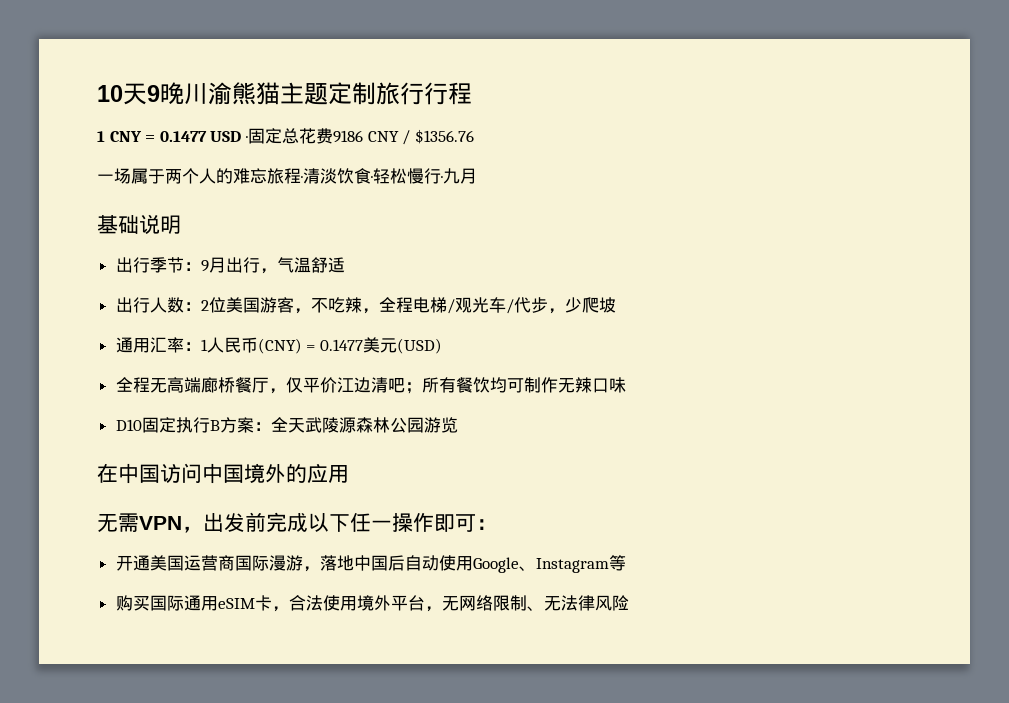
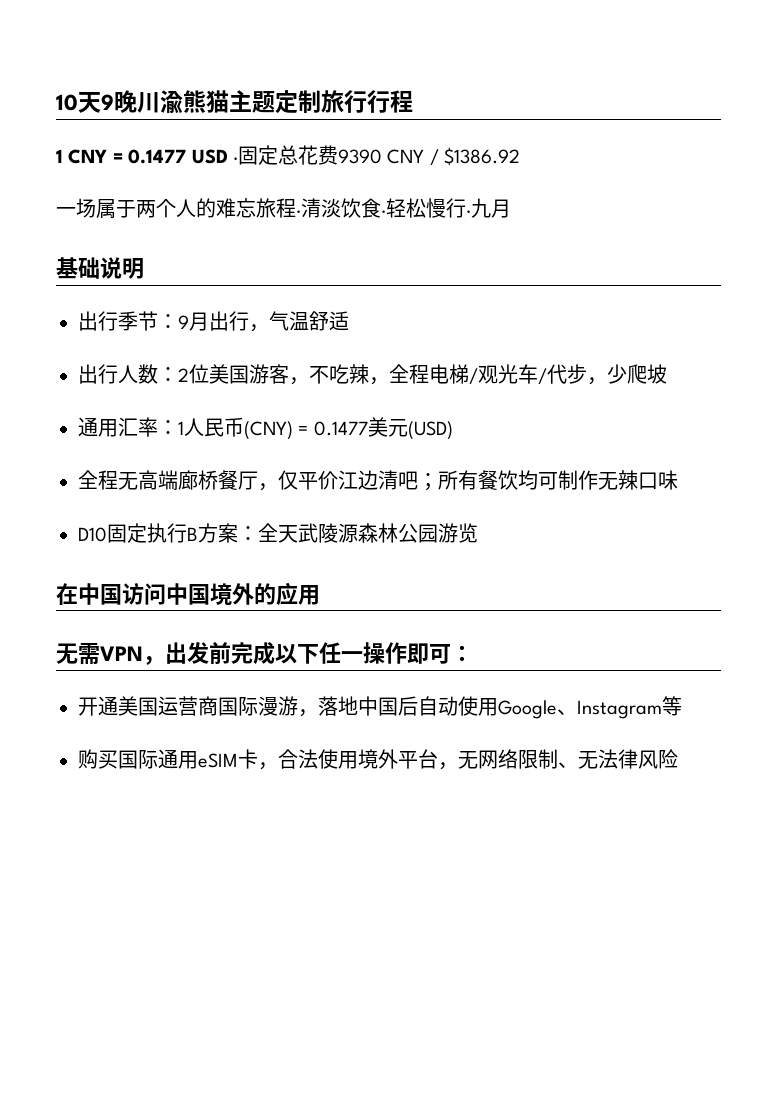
- 1 CNY = 0.1477 USD ·固定总花费9186 CNY / $1356.76
+ 1 CNY = 0.1477 USD ·固定总花费9390 CNY / $1386.92

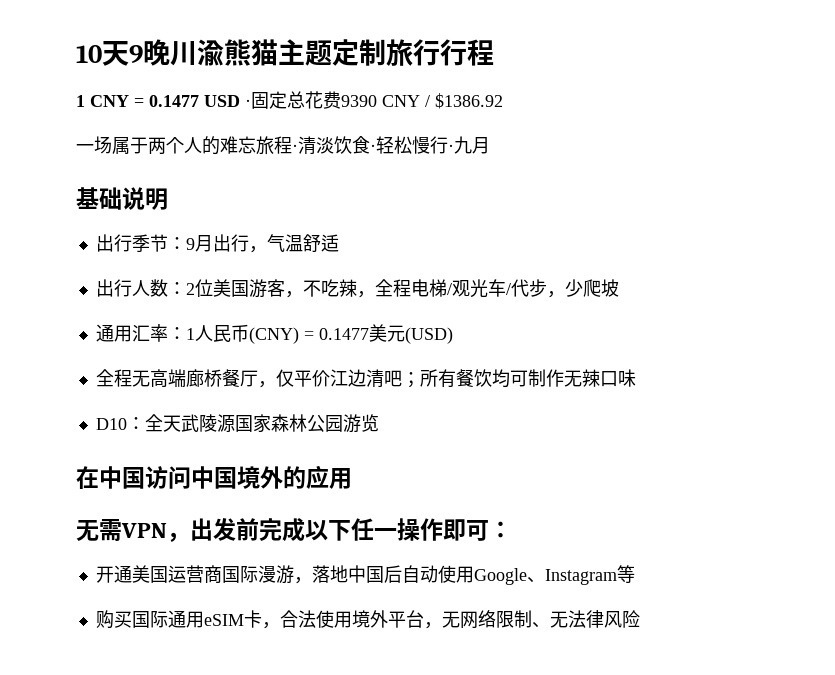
- D10固定执行B方案：全天武陵源森林公园游览
+ D10：全天武陵源国家森林公园游览

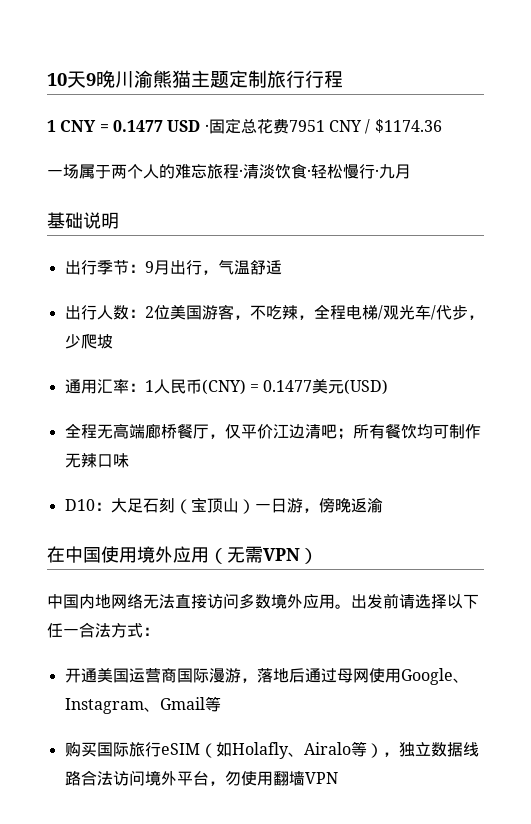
- 1 CNY = 0.1477 USD ·固定总花费9390 CNY / $1386.92
+ 1 CNY = 0.1477 USD ·固定总花费7951 CNY / $1174.36
- D10：全天武陵源国家森林公园游览
- 在中国访问中国境外的应用
- 无需VPN，出发前完成以下任一操作即可：
+ D10：大足石刻（宝顶山）一日游，傍晚返渝
+ 在中国使用境外应用（无需VPN）
+ 中国内地网络无法直接访问多数境外应用。出发前请选择以下任一合法方式：
- 开通美国运营商国际漫游，落地中国后自动使用Google、Instagram等
+ 开通美国运营商国际漫游，落地后通过母网使用Google、Instagram、Gmail等
- 购买国际通用eSIM卡，合法使用境外平台，无网络限制、无法律风险
+ 购买国际旅行eSIM（如Holafly、Airalo等），独立数据线路合法访问境外平台，勿使用翻墙VPN

